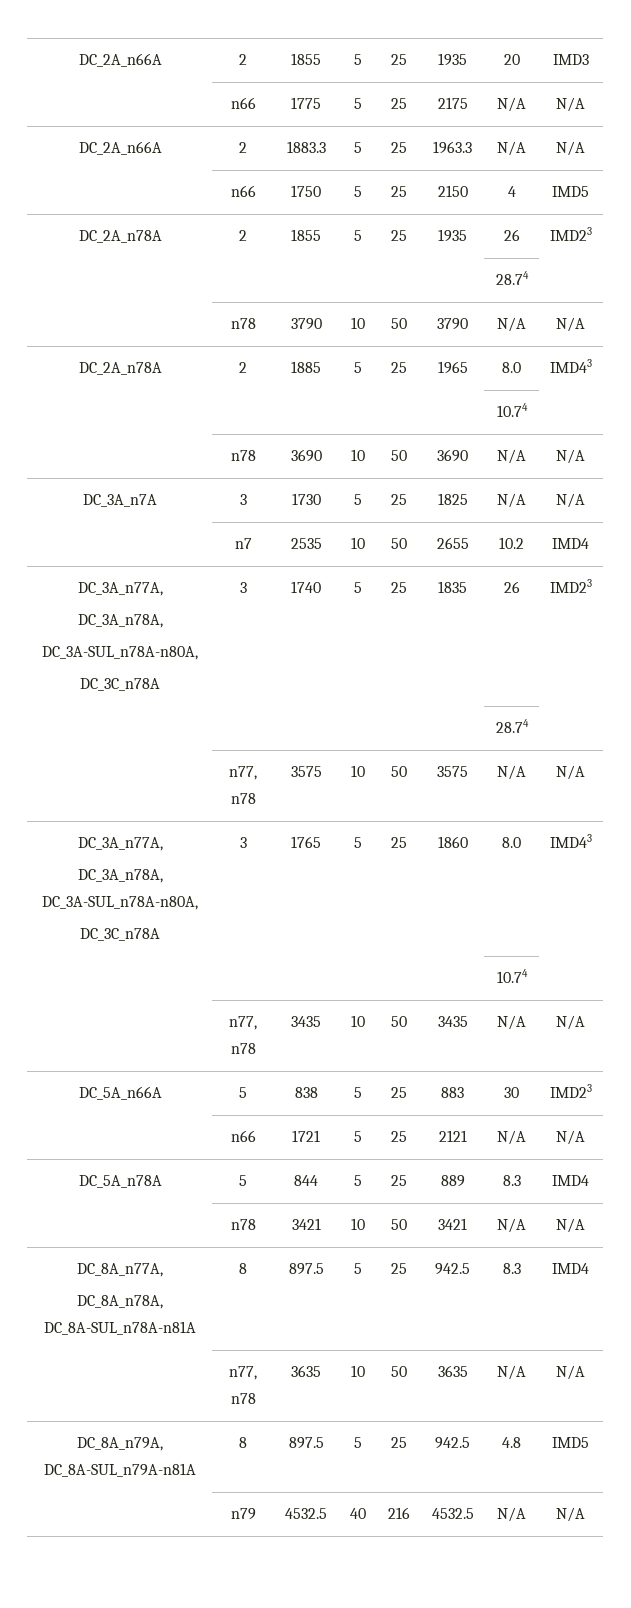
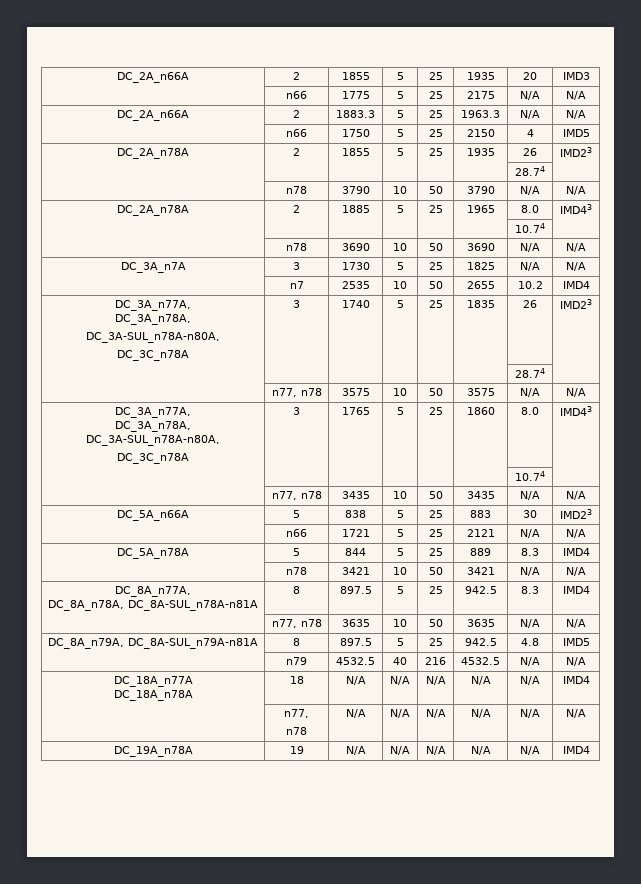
+ DC_18A_n77A
+ DC_18A_n78A | 18 | N/A | N/A | N/A | N/A | N/A | IMD4
+ | n77,
+ n78 | N/A | N/A | N/A | N/A | N/A | N/A
+ DC_19A_n78A | 19 | N/A | N/A | N/A | N/A | N/A | IMD4

